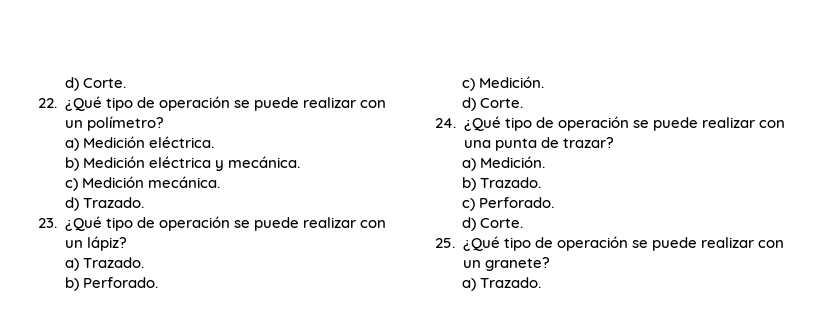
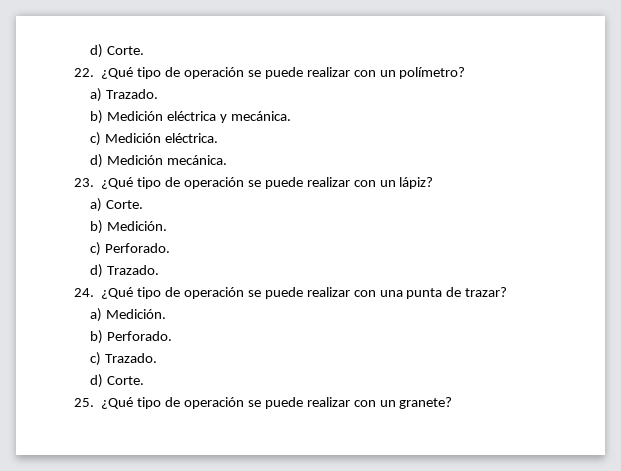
- a) Medición eléctrica.
+ a) Trazado.
- c) Medición mecánica.
- d) Trazado.
+ c) Medición eléctrica.
+ d) Medición mecánica.
  23. ¿Qué tipo de operación se puede realizar con un lápiz?
- a) Trazado.
- b) Perforado.
- c) Medición.
- d) Corte.
+ a) Corte.
+ b) Medición.
+ c) Perforado.
+ d) Trazado.
- b) Trazado.
- c) Perforado.
+ b) Perforado.
+ c) Trazado.
  25. ¿Qué tipo de operación se puede realizar con un granete?
- a) Trazado.

